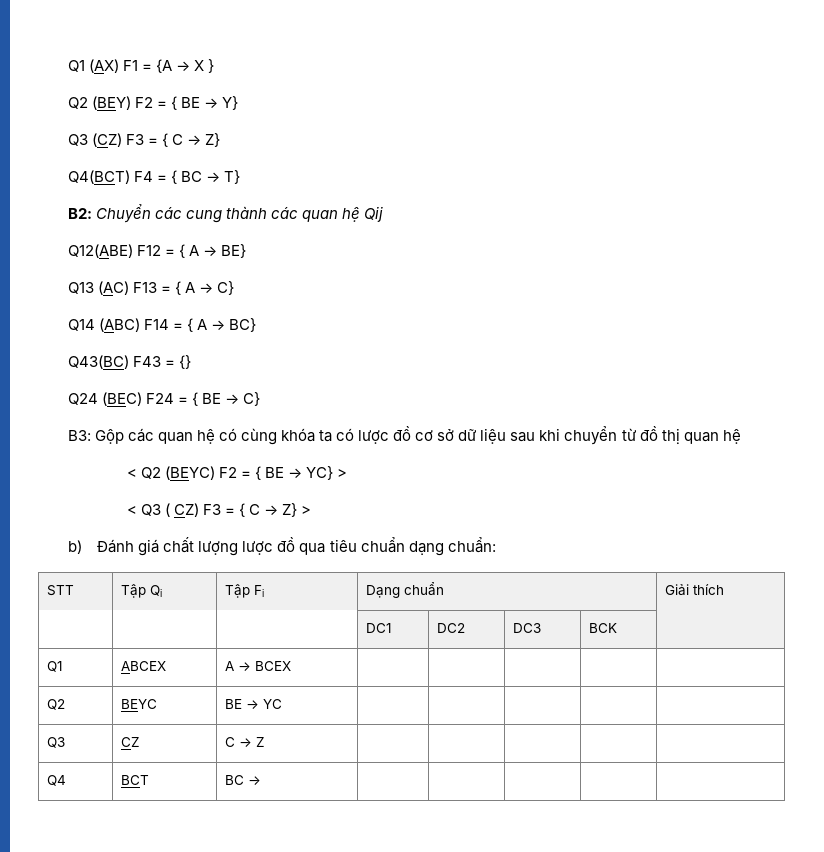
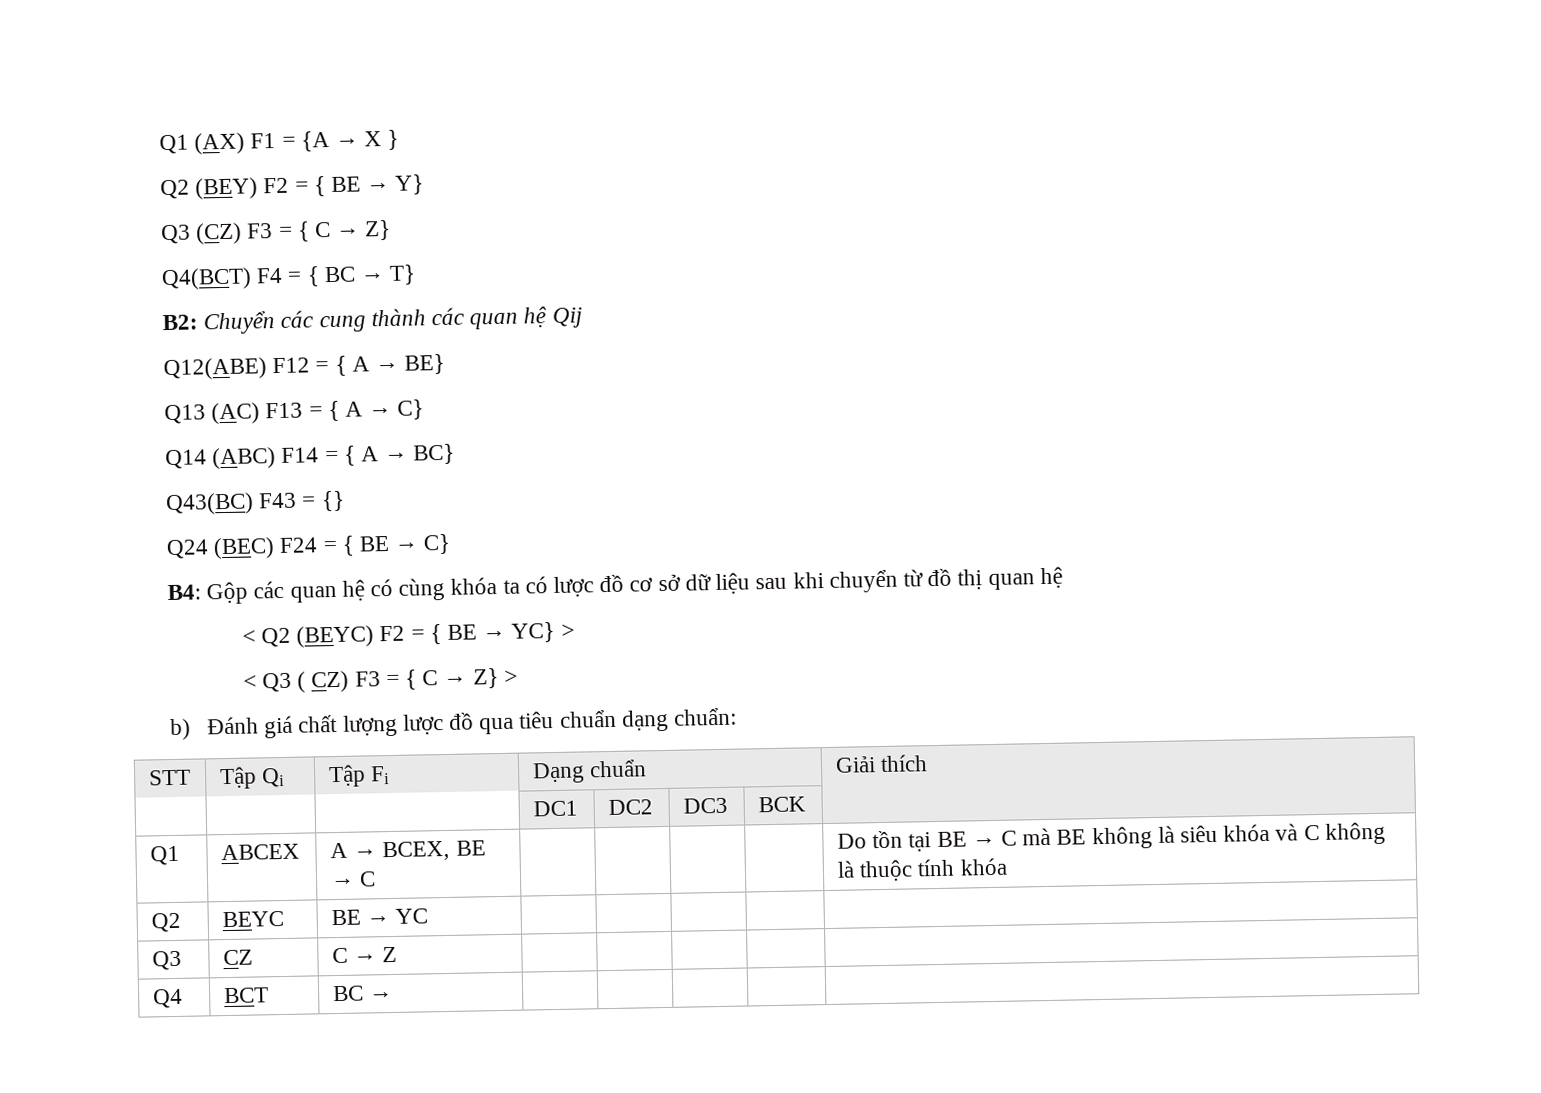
- B3: Gộp các quan hệ có cùng khóa ta có lược đồ cơ sở dữ liệu sau khi chuyển từ đồ thị quan hệ
+ B4: Gộp các quan hệ có cùng khóa ta có lược đồ cơ sở dữ liệu sau khi chuyển từ đồ thị quan hệ
- Q1 | ABCEX | A → BCEX | | | | |
+ Q1 | ABCEX | A → BCEX, BE → C | | | | | Do tồn tại BE → C mà BE không là siêu khóa và C không là thuộc tính khóa

